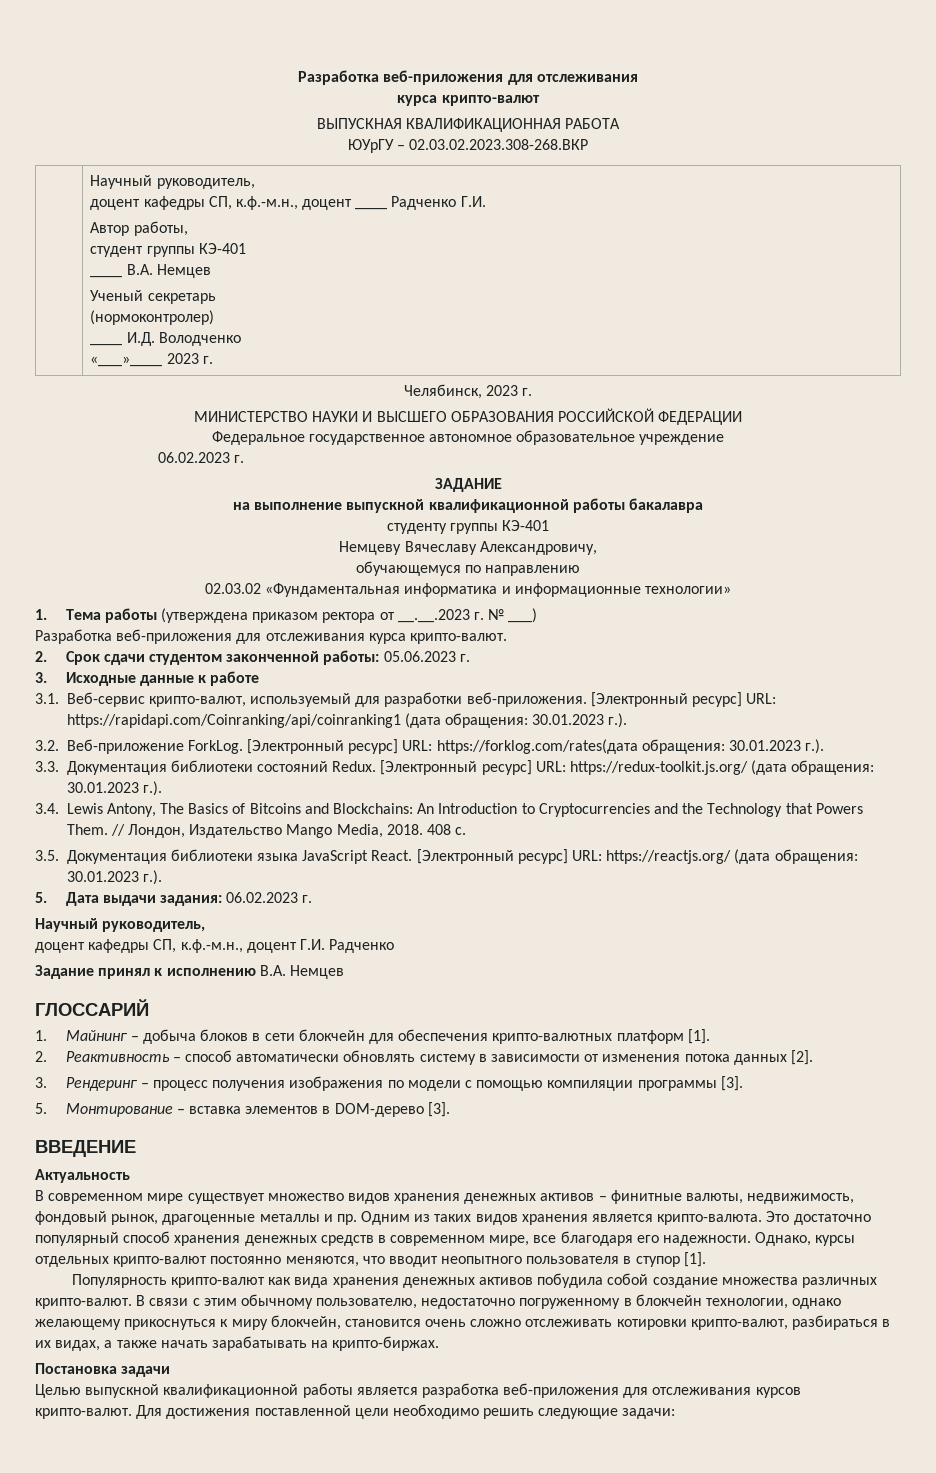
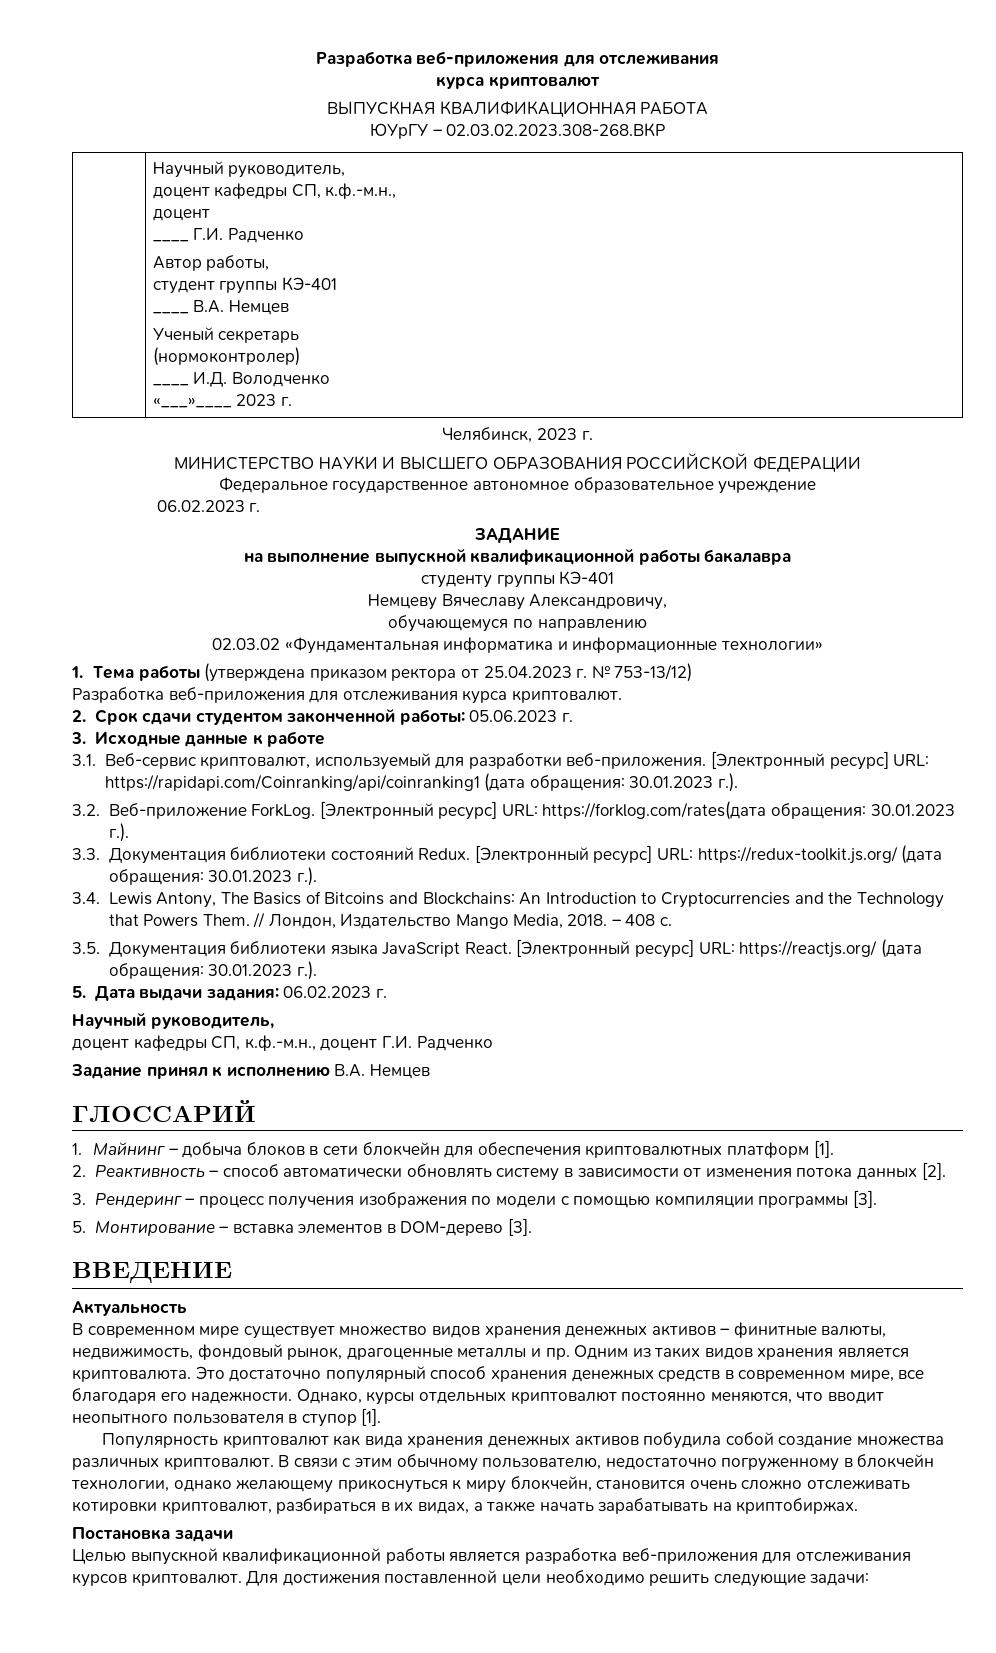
- курса крипто-валют
+ курса криптовалют
  | Научный руководитель,
- доцент кафедры СП, к.ф.-м.н., доцент ____ Радченко Г.И.
+ доцент кафедры СП, к.ф.-м.н.,
+ доцент
+ ____ Г.И. Радченко
- 1. Тема работы (утверждена приказом ректора от __.__.2023 г. № ___)
+ 1. Тема работы (утверждена приказом ректора от 25.04.2023 г. № 753-13/12)
- Разработка веб-приложения для отслеживания курса крипто-валют.
+ Разработка веб-приложения для отслеживания курса криптовалют.
- 3.1. Веб-сервис крипто-валют, используемый для разработки веб-приложения.
+ 3.1. Веб-сервис криптовалют, используемый для разработки веб-приложения.
- 408 c.
+ – 408 c.
- 1. Майнинг – добыча блоков в сети блокчейн для обеспечения крипто-валютных платформ [1].
+ 1. Майнинг – добыча блоков в сети блокчейн для обеспечения криптовалютных платформ [1].
- Одним из таких видов хранения является крипто-валюта.
+ Одним из таких видов хранения является криптовалюта.
- Однако, курсы отдельных крипто-валют постоянно меняются, что вводит неопытного пользователя в ступор [1].
+ Однако, курсы отдельных криптовалют постоянно меняются, что вводит неопытного пользователя в ступор [1].
- Популярность крипто-валют как вида хранения денежных активов побудила собой создание множества различных крипто-валют.
+ Популярность криптовалют как вида хранения денежных активов побудила собой создание множества различных криптовалют.
- В связи с этим обычному пользователю, недостаточно погруженному в блокчейн технологии, однако желающему прикоснуться к миру блокчейн, становится очень сложно отслеживать котировки крипто-валют, разбираться в их видах, а также начать зарабатывать на крипто-биржах.
+ В связи с этим обычному пользователю, недостаточно погруженному в блокчейн технологии, однако желающему прикоснуться к миру блокчейн, становится очень сложно отслеживать котировки криптовалют, разбираться в их видах, а также начать зарабатывать на криптобиржах.
- Целью выпускной квалификационной работы является разработка веб-приложения для отслеживания курсов крипто-валют.
+ Целью выпускной квалификационной работы является разработка веб-приложения для отслеживания курсов криптовалют.

